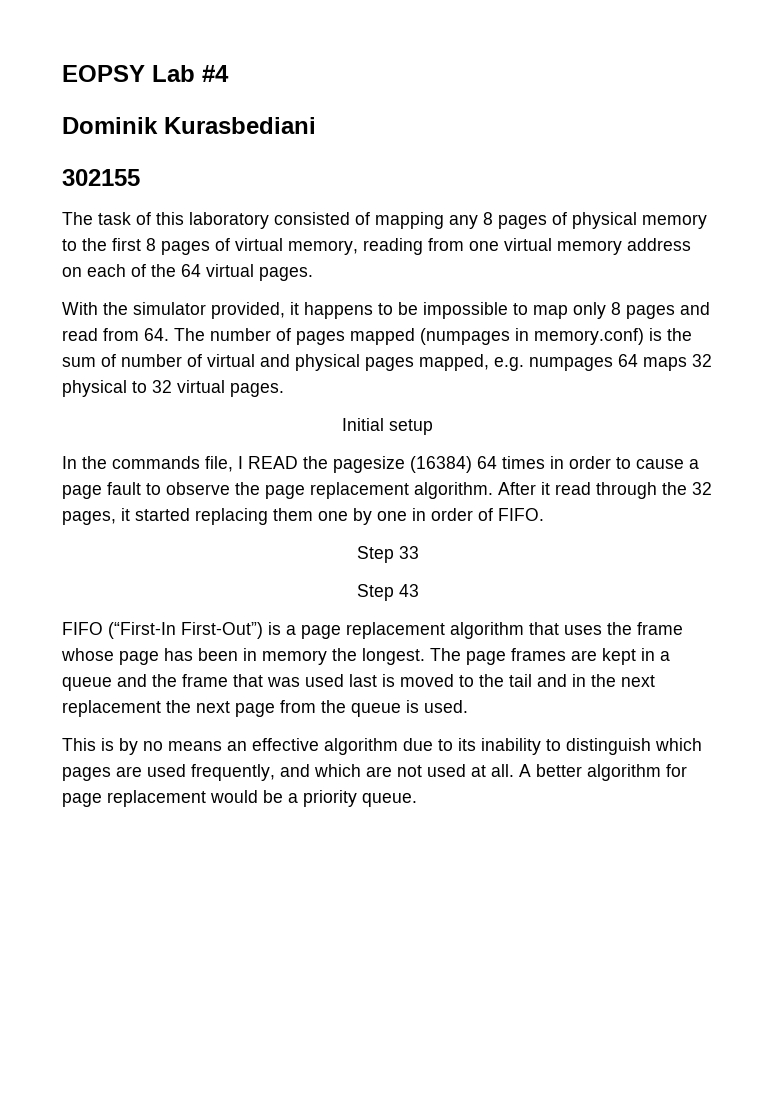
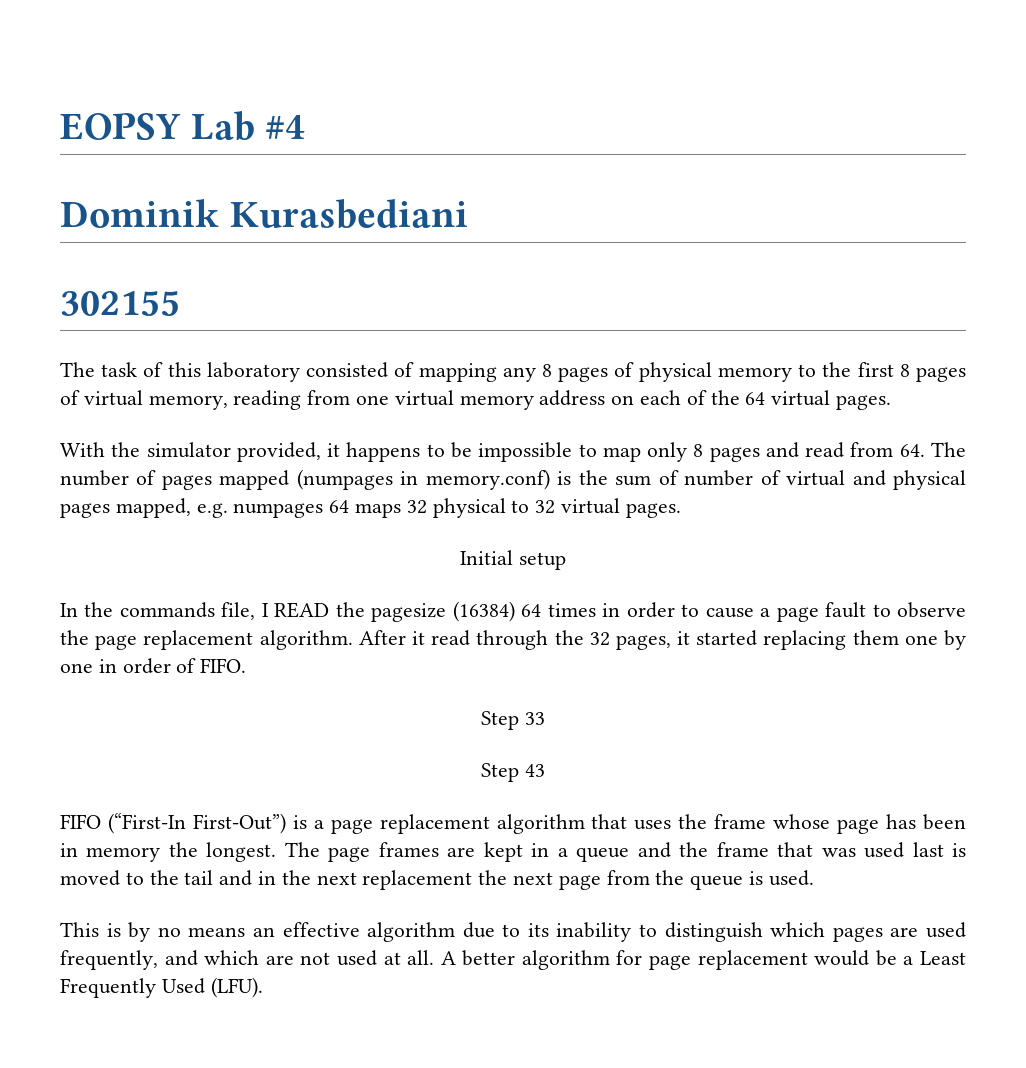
- A better algorithm for page replacement would be a priority queue.
+ A better algorithm for page replacement would be a Least Frequently Used (LFU).

